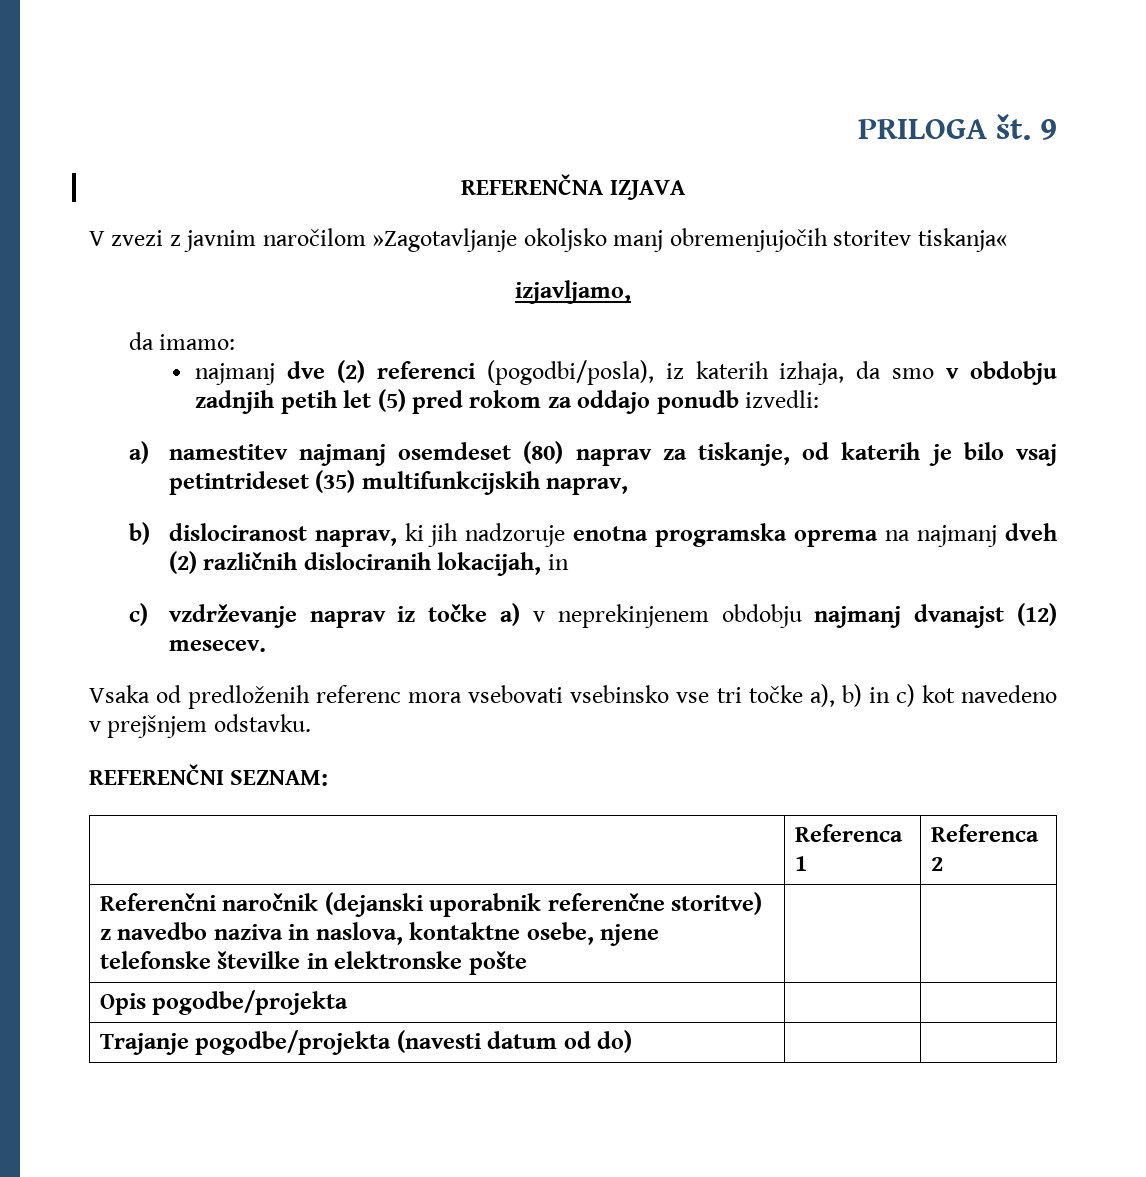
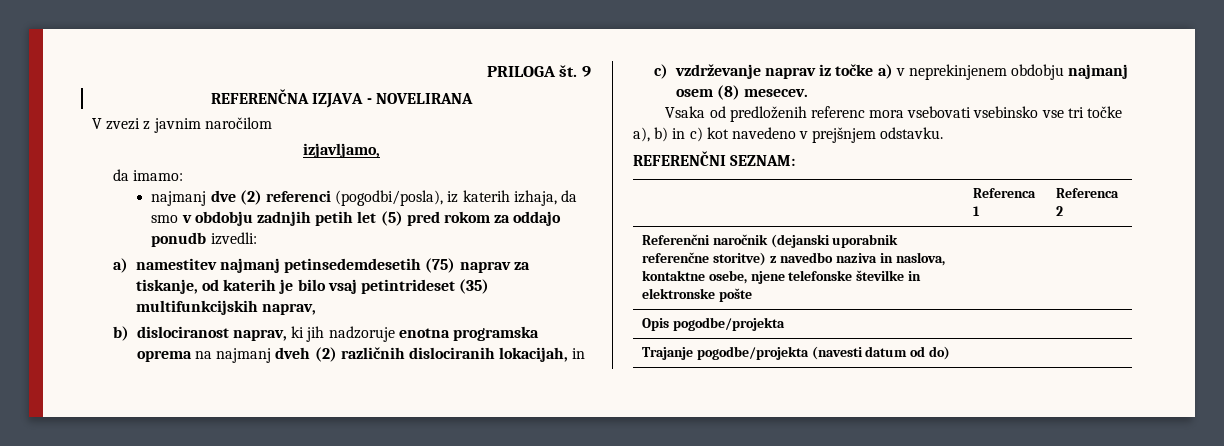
- REFERENČNA IZJAVA
+ REFERENČNA IZJAVA - NOVELIRANA
- V zvezi z javnim naročilom »Zagotavljanje okoljsko manj obremenjujočih storitev tiskanja«
+ V zvezi z javnim naročilom
- a) namestitev najmanj osemdeset (80) naprav za tiskanje, od katerih je bilo vsaj petintrideset (35) multifunkcijskih naprav,
+ a) namestitev najmanj petinsedemdesetih (75) naprav za tiskanje, od katerih je bilo vsaj petintrideset (35) multifunkcijskih naprav,
- c) vzdrževanje naprav iz točke a) v neprekinjenem obdobju najmanj dvanajst (12) mesecev.
+ c) vzdrževanje naprav iz točke a) v neprekinjenem obdobju najmanj osem (8) mesecev.

